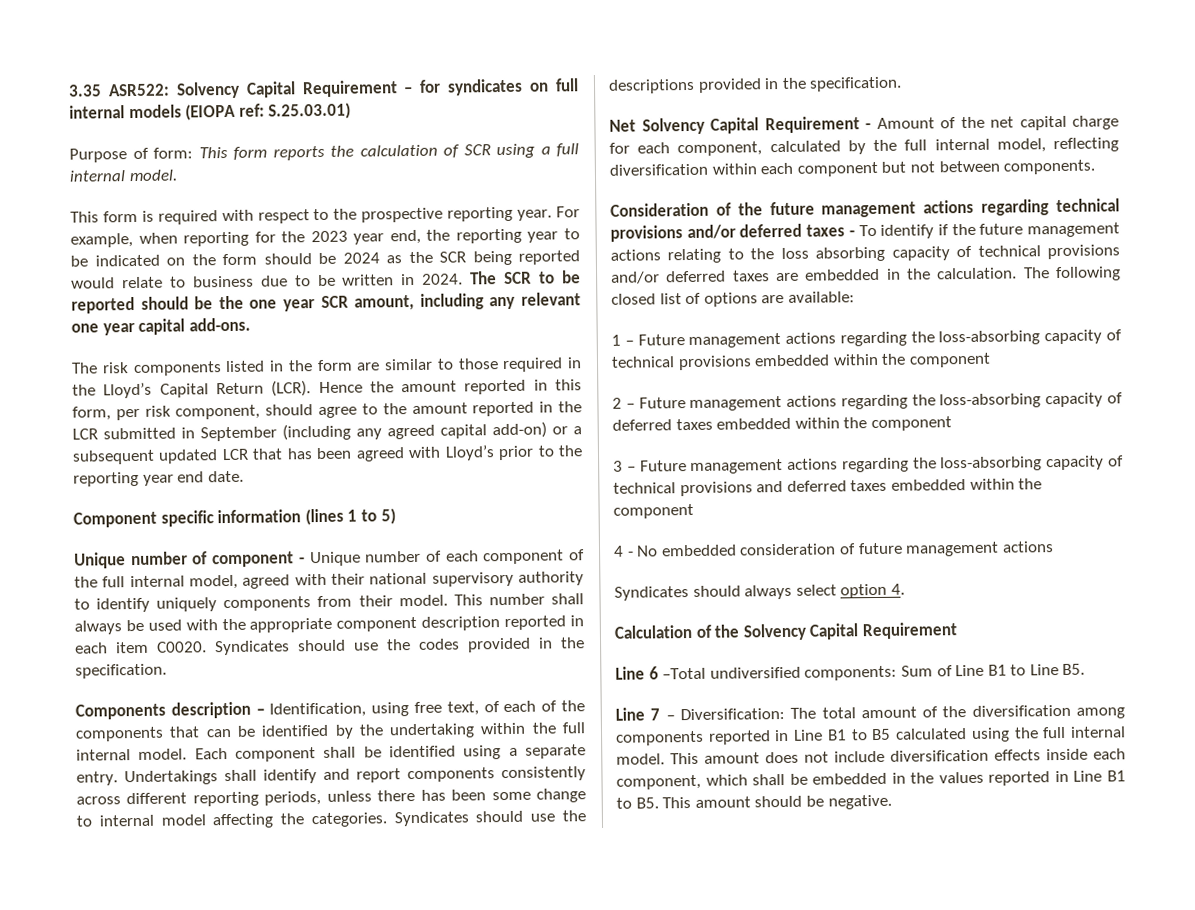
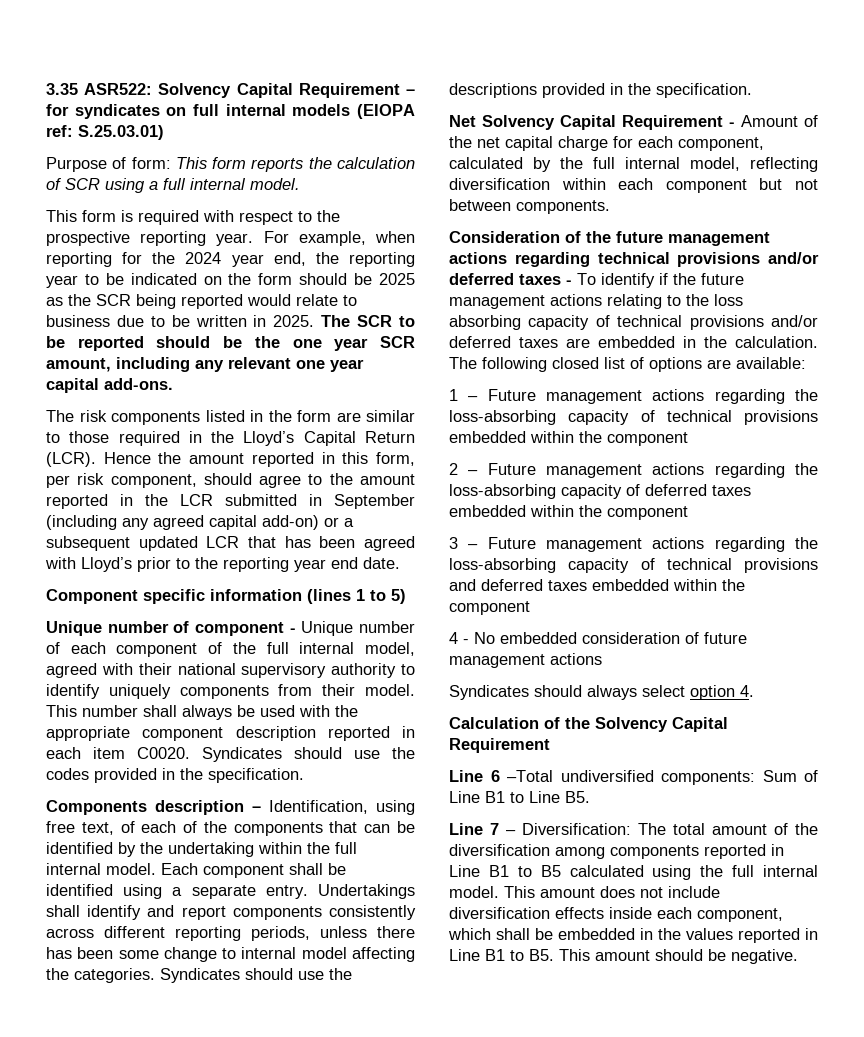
- For example, when reporting for the 2023 year end, the reporting year to be indicated on the form should be 2024 as the SCR being reported would relate to business due to be written in 2024.
+ For example, when reporting for the 2024 year end, the reporting year to be indicated on the form should be 2025 as the SCR being reported would relate to business due to be written in 2025.

